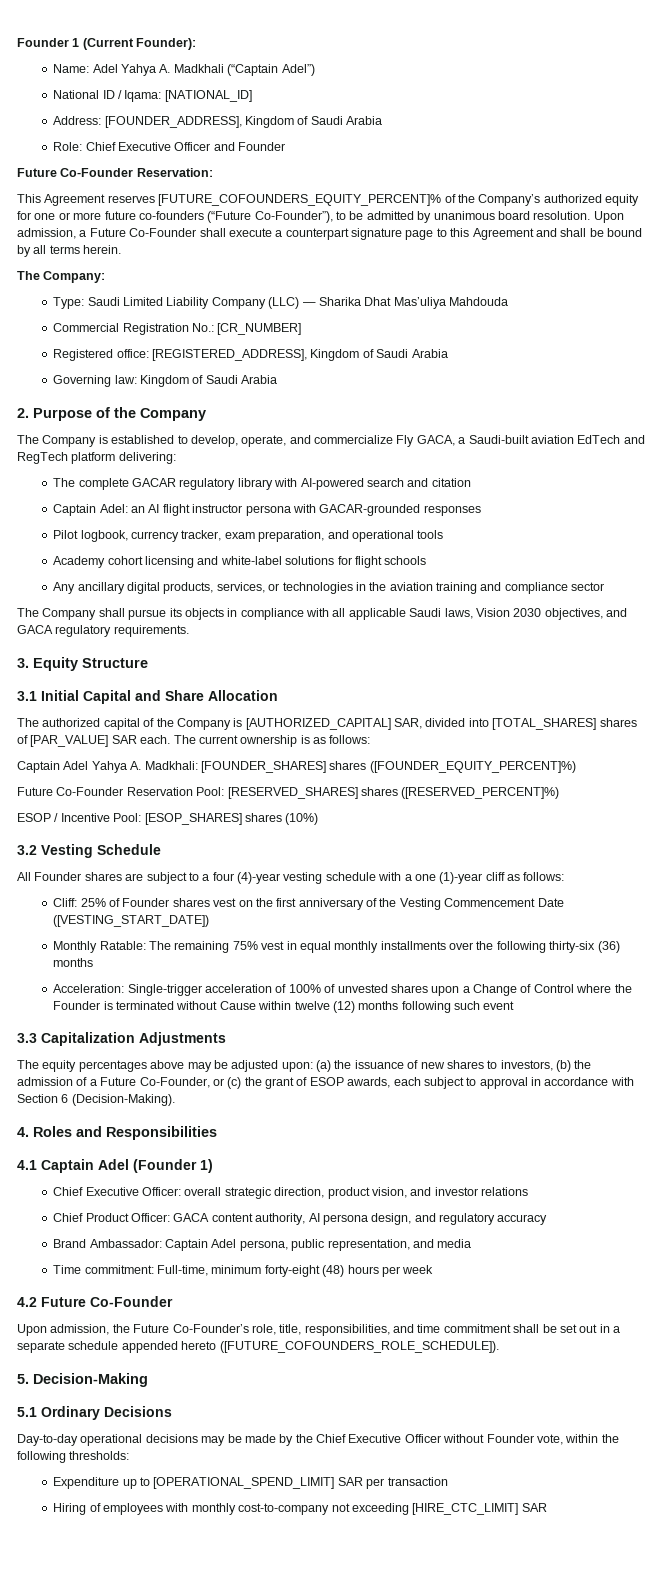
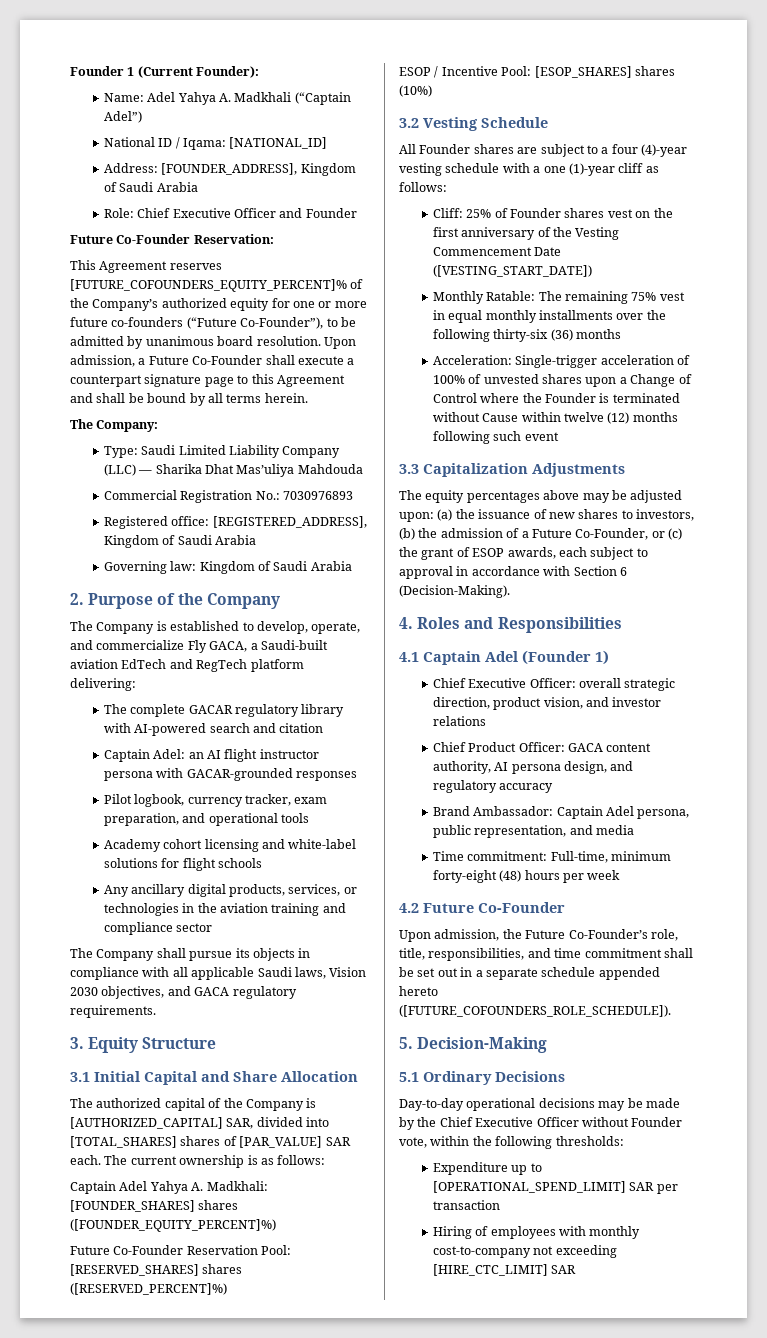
- Commercial Registration No.: [CR_NUMBER]
+ Commercial Registration No.: 7030976893

